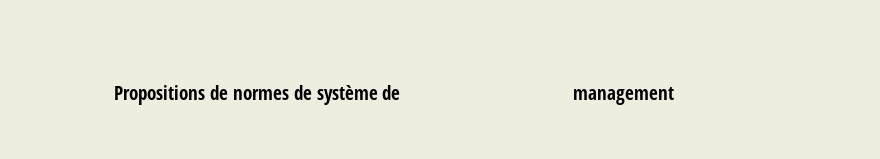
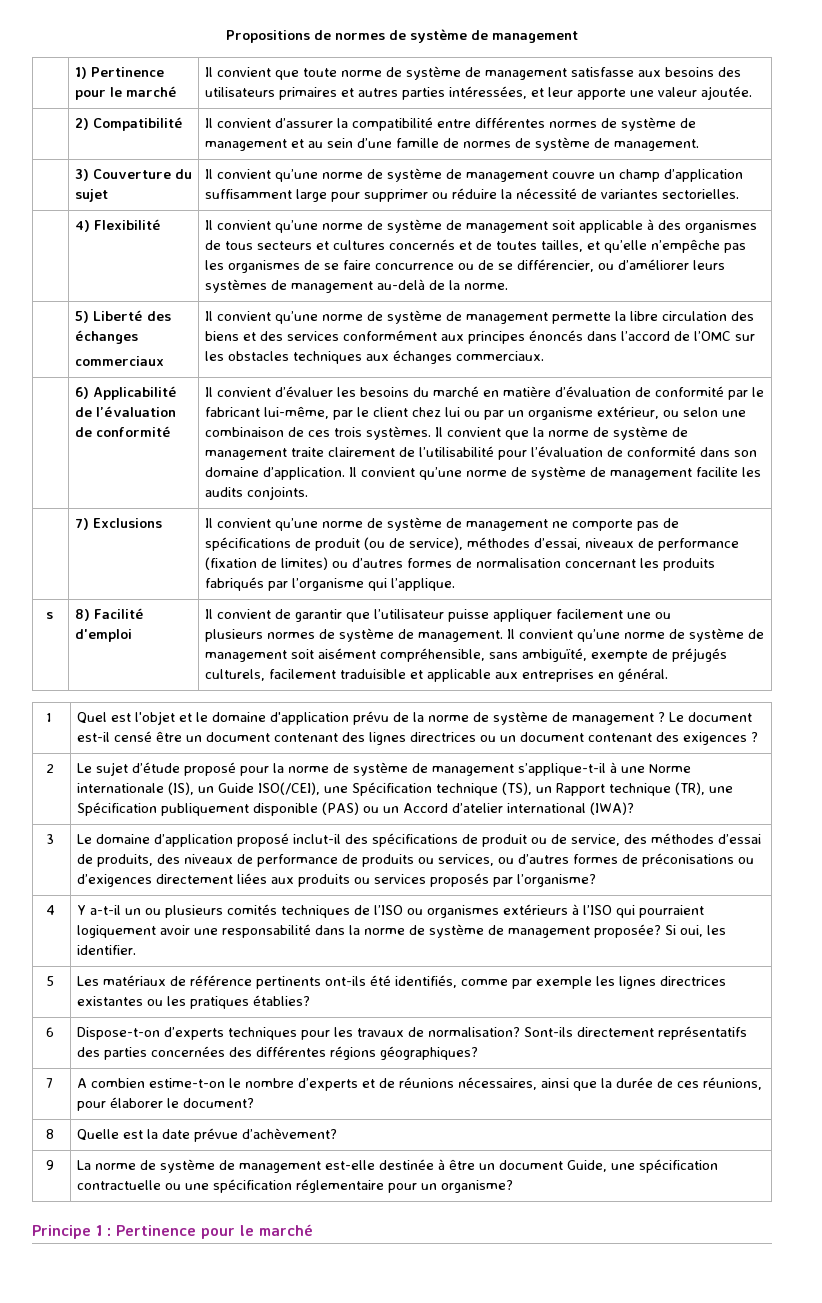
+ | 1) Pertinence pour le marché | Il convient que toute norme de système de management satisfasse aux besoins des utilisateurs primaires et autres parties intéressées, et leur apporte une valeur ajoutée.
+ | 2) Compatibilité | Il convient d’assurer la compatibilité entre différentes normes de système de management et au sein d’une famille de normes de système de management.
+ | 3) Couverture du sujet | Il convient qu’une norme de système de management couvre un champ d’application suffisamment large pour supprimer ou réduire la nécessité de variantes sectorielles.
+ | 4) Flexibilité | Il convient qu’une norme de système de management soit applicable à des organismes de tous secteurs et cultures concernés et de toutes tailles, et qu’elle n’empêche pas les organismes de se faire concurrence ou de se différencier, ou d’améliorer leurs systèmes de management au-delà de la norme.
+ | 5) Liberté des échanges
+ commerciaux | Il convient qu’une norme de système de management permette la libre circulation des biens et des services conformément aux principes énoncés dans l’accord de l’OMC sur les obstacles techniques aux échanges commerciaux.
+ | 6) Applicabilité de l’évaluation de conformité | Il convient d’évaluer les besoins du marché en matière d’évaluation de conformité par le fabricant lui-même, par le client chez lui ou par un organisme extérieur, ou selon une combinaison de ces trois systèmes. Il convient que la norme de système de management traite clairement de l’utilisabilité pour l’évaluation de conformité dans son domaine d’application. Il convient qu’une norme de système de management facilite les audits conjoints.
+ | 7) Exclusions | Il convient qu’une norme de système de management ne comporte pas de spécifications de produit (ou de service), méthodes d’essai, niveaux de performance (fixation de limites) ou d’autres formes de normalisation concernant les produits fabriqués par l’organisme qui l’applique.
+ s | 8) Facilité d'emploi | Il convient de garantir que l’utilisateur puisse appliquer facilement une ou
+ plusieurs normes de système de management. Il convient qu’une norme de système de management soit aisément compréhensible, sans ambiguïté, exempte de préjugés culturels, facilement traduisible et applicable aux entreprises en général.
+ 1 | Quel est l'objet et le domaine d'application prévu de la norme de système de management ? Le document est-il censé être un document contenant des lignes directrices ou un document contenant des exigences ?
+ 2 | Le sujet d’étude proposé pour la norme de système de management s’applique-t-il à une Norme internationale (IS), un Guide ISO(/CEI), une Spécification technique (TS), un Rapport technique (TR), une Spécification publiquement disponible (PAS) ou un Accord d’atelier international (IWA)?
+ 3 | Le domaine d’application proposé inclut-il des spécifications de produit ou de service, des méthodes d’essai de produits, des niveaux de performance de produits ou services, ou d’autres formes de préconisations ou d’exigences directement liées aux produits ou services proposés par l’organisme?
+ 4 | Y a-t-il un ou plusieurs comités techniques de l’ISO ou organismes extérieurs à l’ISO qui pourraient logiquement avoir une responsabilité dans la norme de système de management proposée? Si oui, les identifier.
+ 5 | Les matériaux de référence pertinents ont-ils été identifiés, comme par exemple les lignes directrices existantes ou les pratiques établies?
+ 6 | Dispose-t-on d’experts techniques pour les travaux de normalisation? Sont-ils directement représentatifs des parties concernées des différentes régions géographiques?
+ 7 | A combien estime-t-on le nombre d’experts et de réunions nécessaires, ainsi que la durée de ces réunions, pour élaborer le document?
+ 8 | Quelle est la date prévue d’achèvement?
+ 9 | La norme de système de management est-elle destinée à être un document Guide, une spécification contractuelle ou une spécification réglementaire pour un organisme?
+ Principe 1 : Pertinence pour le marché

